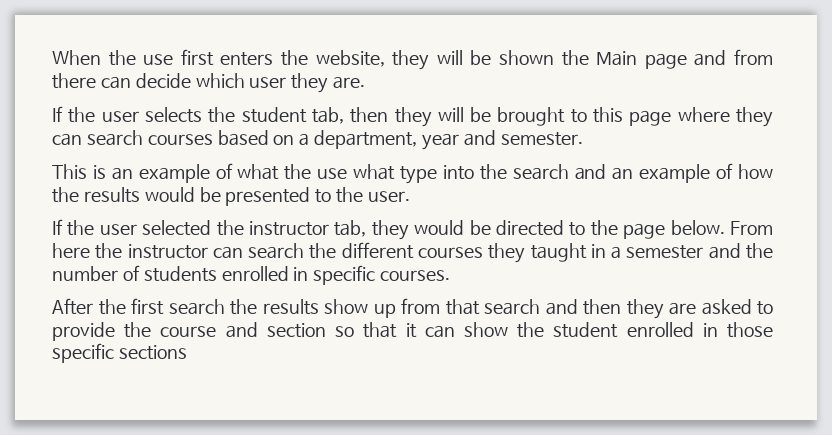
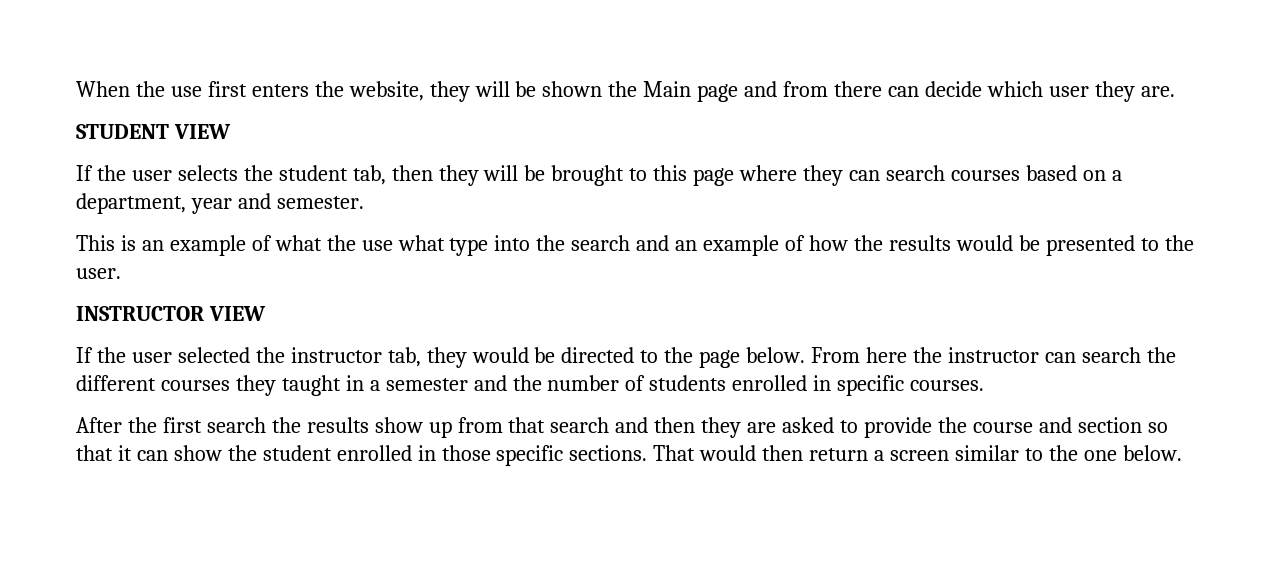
+ STUDENT VIEW
+ INSTRUCTOR VIEW
- After the first search the results show up from that search and then they are asked to provide the course and section so that it can show the student enrolled in those specific sections
+ After the first search the results show up from that search and then they are asked to provide the course and section so that it can show the student enrolled in those specific sections. That would then return a screen similar to the one below.

